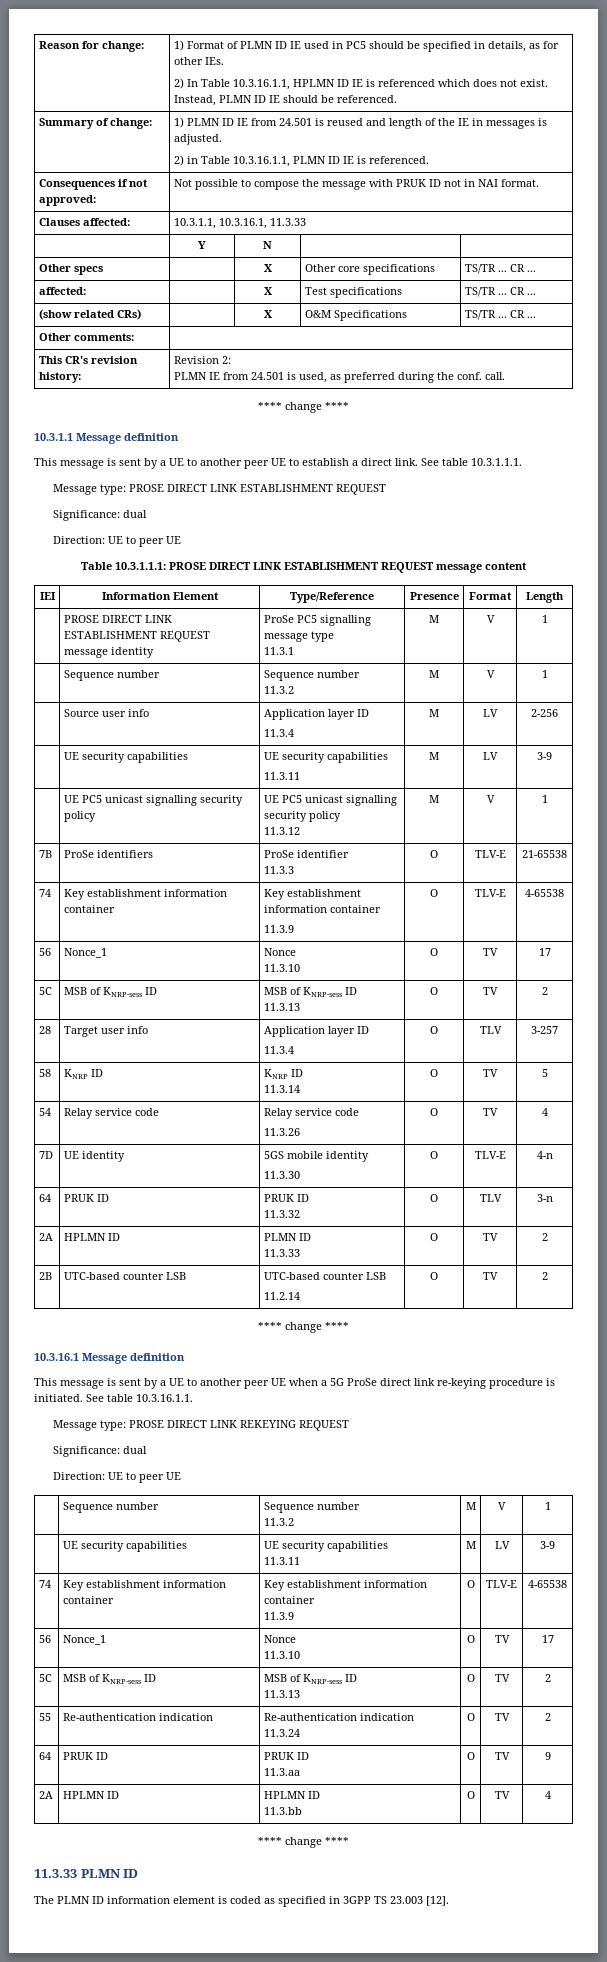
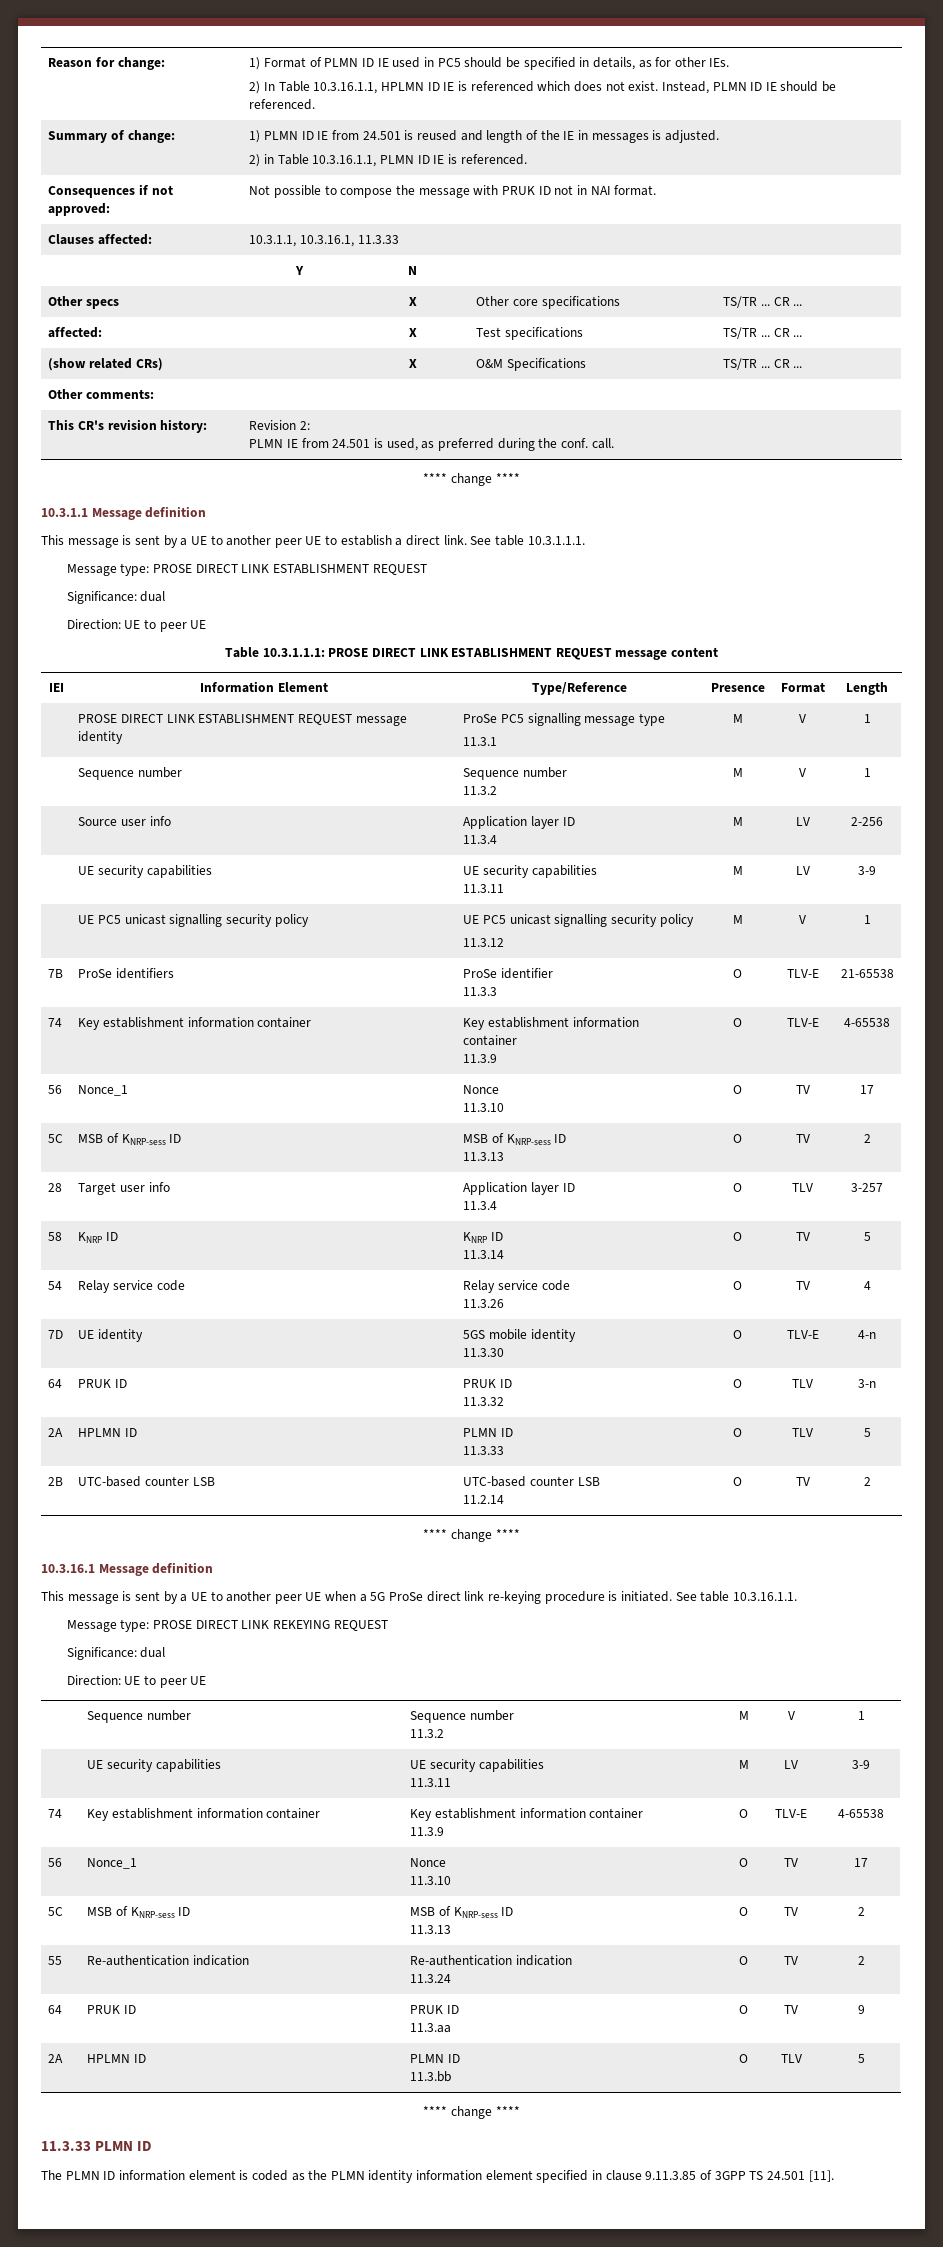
  7D | UE identity | 5GS mobile identity
  11.3.30 | O | TLV-E | 4-n
  64 | PRUK ID | PRUK ID
  11.3.32 | O | TLV | 3-n
  2A | HPLMN ID | PLMN ID
- 11.3.33 | O | TV | 2
+ 11.3.33 | O | TLV | 5
  55 | Re-authentication indication | Re-authentication indication
  11.3.24 | O | TV | 2
  64 | PRUK ID | PRUK ID
  11.3.aa | O | TV | 9
- 2A | HPLMN ID | HPLMN ID
- 11.3.bb | O | TV | 4
+ 2A | HPLMN ID | PLMN ID
+ 11.3.bb | O | TLV | 5
- The PLMN ID information element is coded as specified in 3GPP TS 23.003 [12].
+ The PLMN ID information element is coded as the PLMN identity information element specified in clause 9.11.3.85 of 3GPP TS 24.501 [11].

